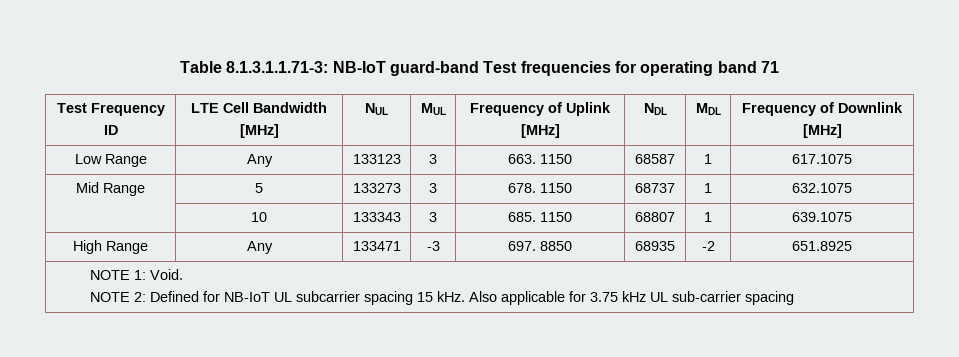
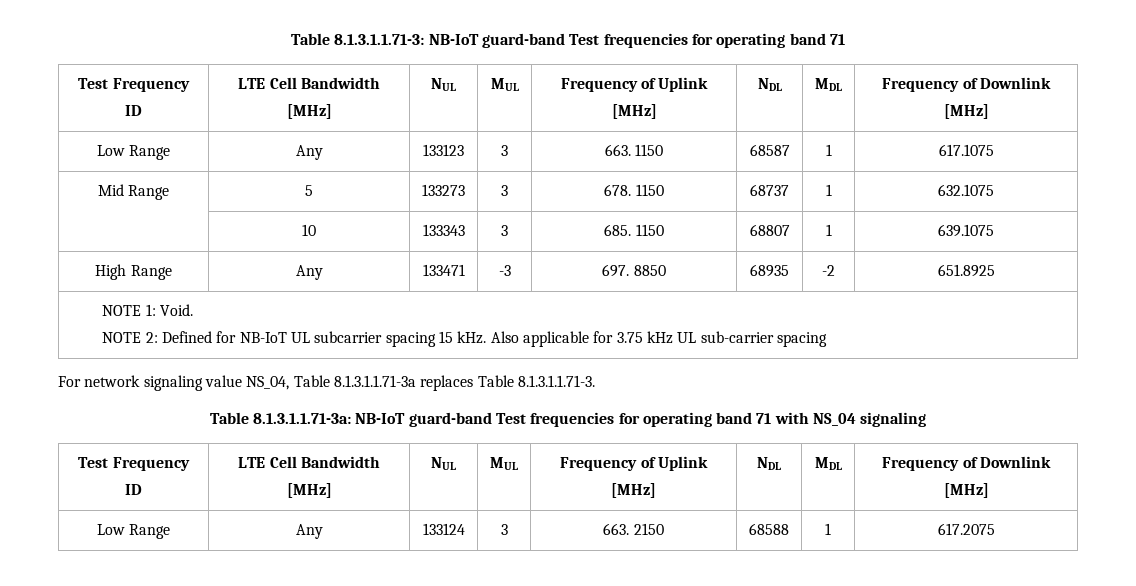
+ For network signaling value NS_04, Table 8.1.3.1.1.71-3a replaces Table 8.1.3.1.1.71-3.
+ Table 8.1.3.1.1.71-3a: NB-IoT guard-band Test frequencies for operating band 71 with NS_04 signaling
+ Test Frequency ID | LTE Cell Bandwidth [MHz] | NUL | MUL | Frequency of Uplink [MHz] | NDL | MDL | Frequency of Downlink [MHz]
+ Low Range | Any | 133124 | 3 | 663. 2150 | 68588 | 1 | 617.2075

